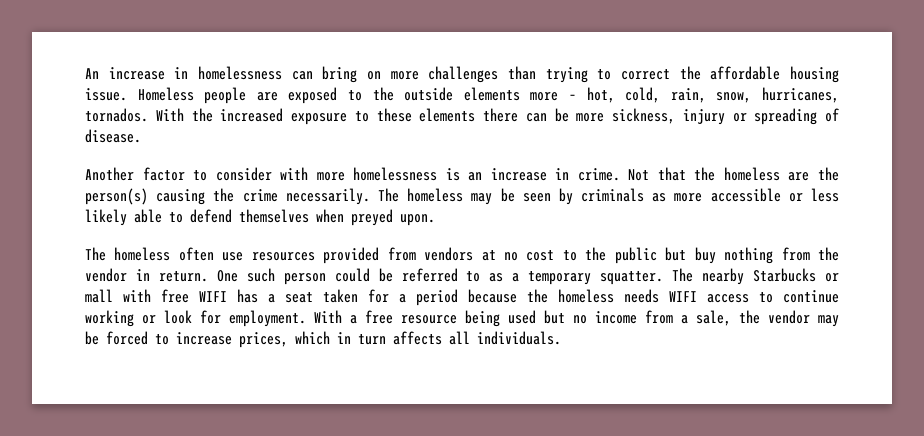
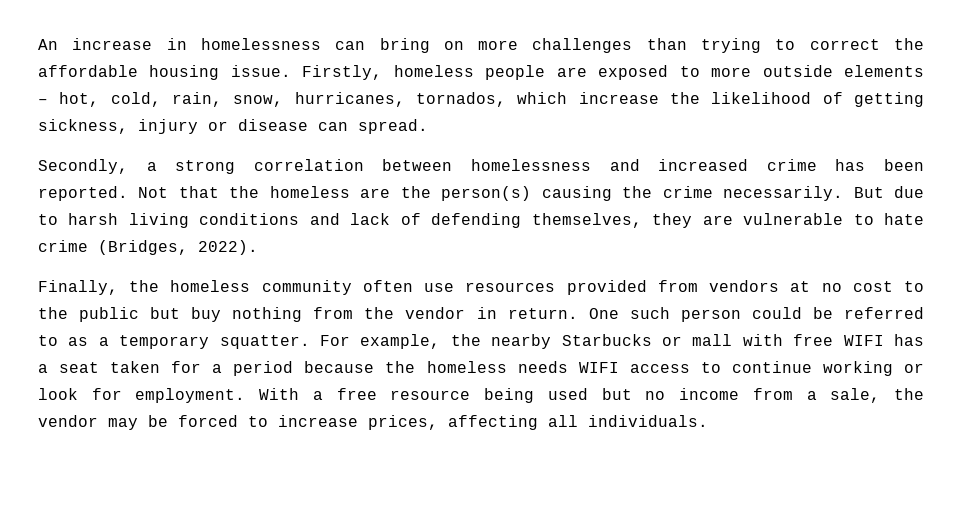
- Homeless people are exposed to the outside elements more – hot, cold, rain, snow, hurricanes, tornados. With the increased exposure to these elements there can be more sickness, injury or spreading of disease.
- Another factor to consider with more homelessness is an increase in crime.
+ Firstly, homeless people are exposed to more outside elements – hot, cold, rain, snow, hurricanes, tornados, which increase the likelihood of getting sickness, injury or disease can spread.
+ Secondly, a strong correlation between homelessness and increased crime has been reported.
- The homeless may be seen by criminals as more accessible or less likely able to defend themselves when preyed upon.
- The homeless often use resources provided from vendors at no cost to the public but buy nothing from the vendor in return.
+ But due to harsh living conditions and lack of defending themselves, they are vulnerable to hate crime (Bridges, 2022).
+ Finally, the homeless community often use resources provided from vendors at no cost to the public but buy nothing from the vendor in return.
- The nearby Starbucks or mall with free WIFI has a seat taken for a period because the homeless needs WIFI access to continue working or look for employment.
+ For example, the nearby Starbucks or mall with free WIFI has a seat taken for a period because the homeless needs WIFI access to continue working or look for employment.
- With a free resource being used but no income from a sale, the vendor may be forced to increase prices, which in turn affects all individuals.
+ With a free resource being used but no income from a sale, the vendor may be forced to increase prices, affecting all individuals.

